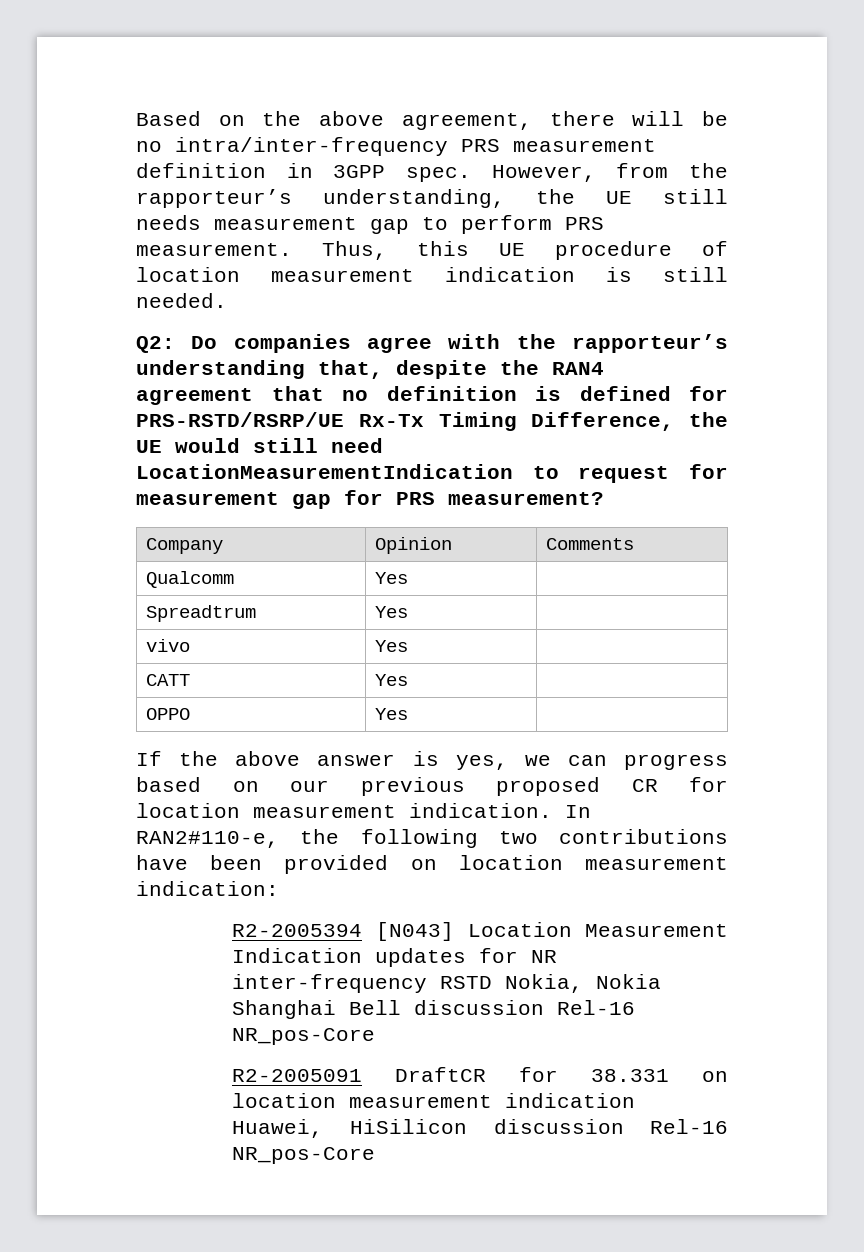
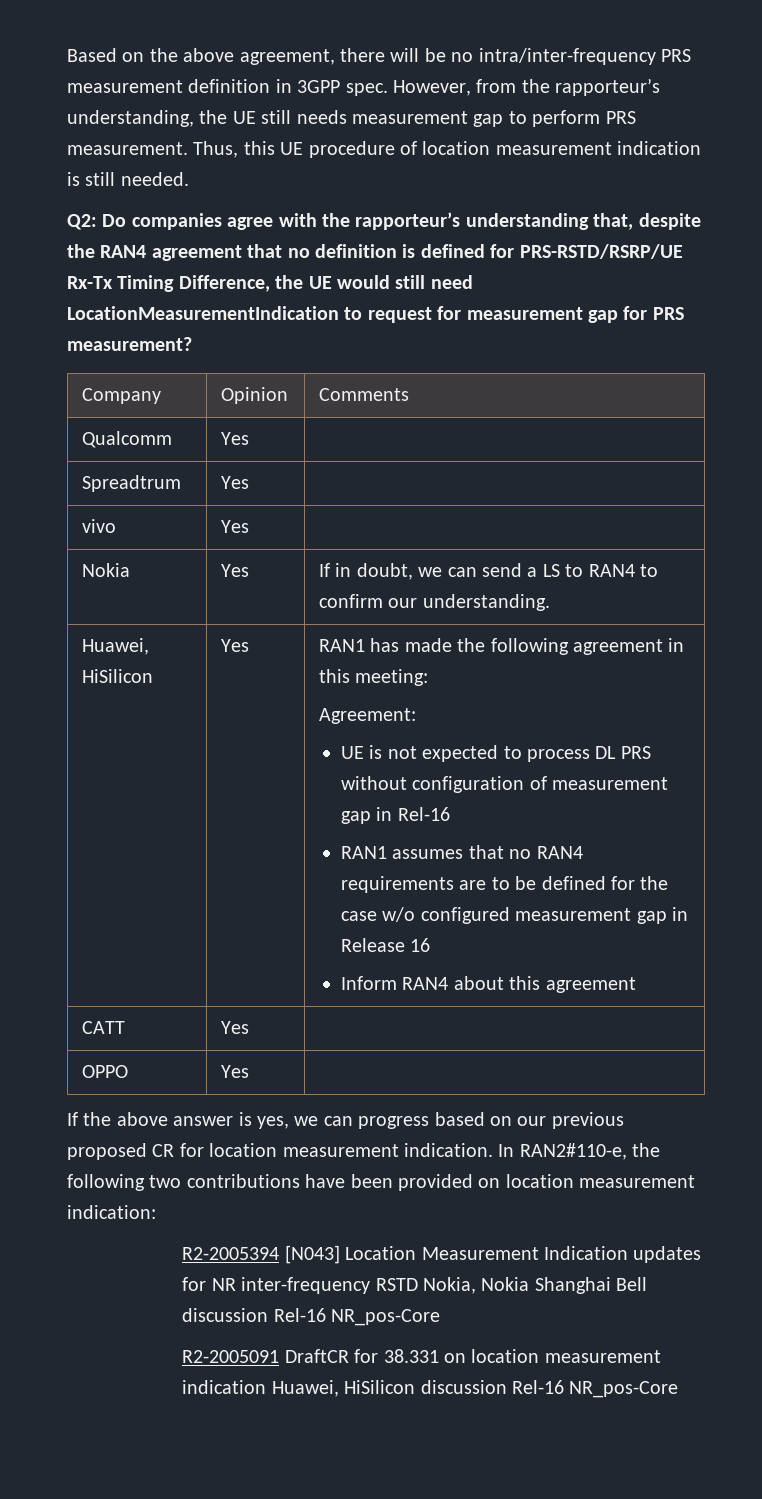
+ Nokia | Yes | If in doubt, we can send a LS to RAN4 to confirm our understanding.
+ Huawei, HiSilicon | Yes | RAN1 has made the following agreement in this meeting:
+ Agreement:
+ UE is not expected to process DL PRS without configuration of measurement gap in Rel-16
+ RAN1 assumes that no RAN4 requirements are to be defined for the case w/o configured measurement gap in Release 16
+ Inform RAN4 about this agreement

